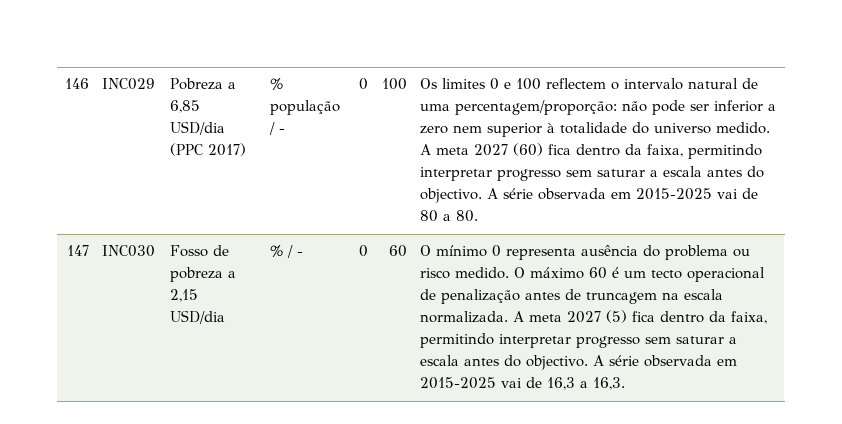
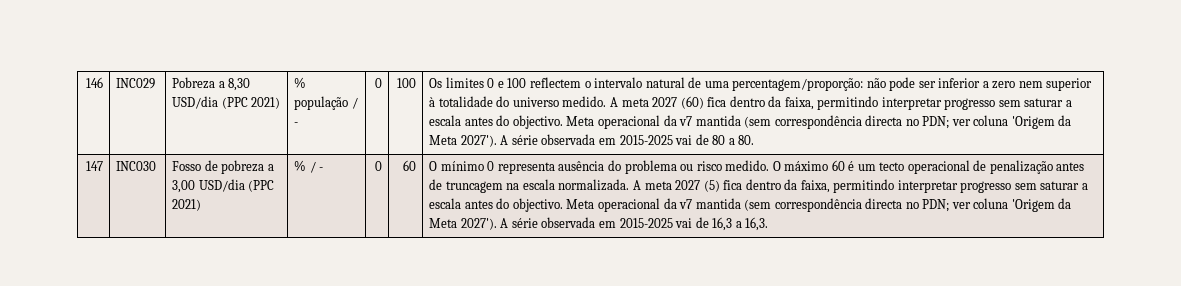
- Pobreza a 6,85 USD/dia (PPC 2017)
+ Pobreza a 8,30 USD/dia (PPC 2021)
- A meta 2027 (60) fica dentro da faixa, permitindo interpretar progresso sem saturar a escala antes do objectivo.
+ A meta 2027 (60) fica dentro da faixa, permitindo interpretar progresso sem saturar a escala antes do objectivo. Meta operacional da v7 mantida (sem correspondência directa no PDN; ver coluna 'Origem da Meta 2027').
- Fosso de pobreza a 2,15 USD/dia
+ Fosso de pobreza a 3,00 USD/dia (PPC 2021)
- A meta 2027 (5) fica dentro da faixa, permitindo interpretar progresso sem saturar a escala antes do objectivo.
+ A meta 2027 (5) fica dentro da faixa, permitindo interpretar progresso sem saturar a escala antes do objectivo. Meta operacional da v7 mantida (sem correspondência directa no PDN; ver coluna 'Origem da Meta 2027').

